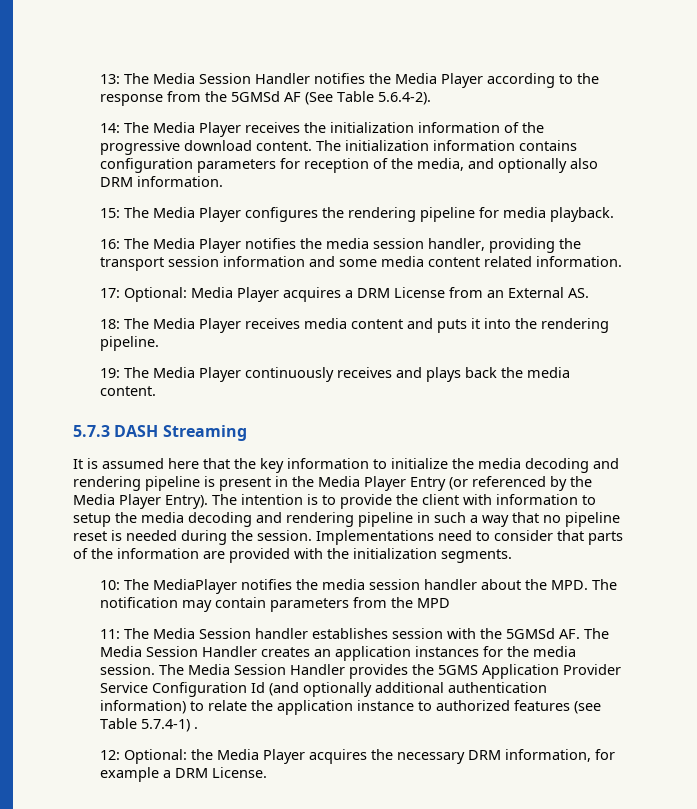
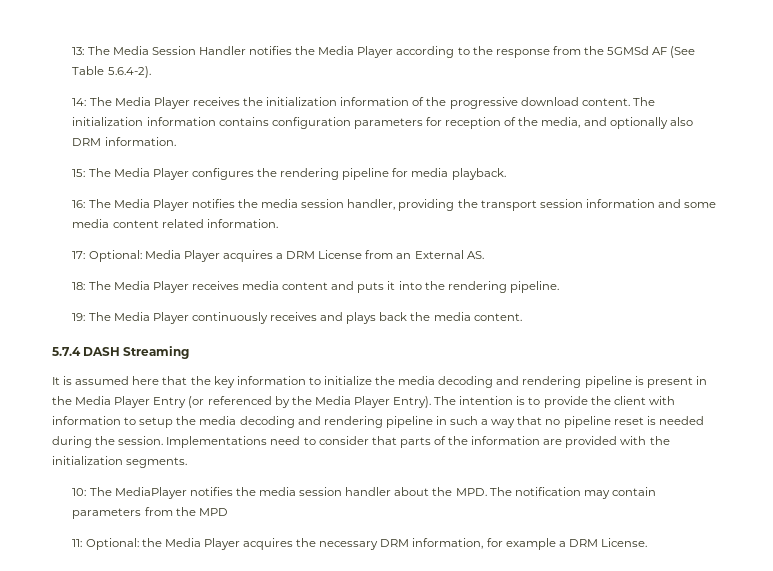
- 5.7.3 DASH Streaming
+ 5.7.4 DASH Streaming
- 11: The Media Session handler establishes session with the 5GMSd AF. The Media Session Handler creates an application instances for the media session. The Media Session Handler provides the 5GMS Application Provider Service Configuration Id (and optionally additional authentication information) to relate the application instance to authorized features (see Table 5.7.4-1) .
- 12: Optional: the Media Player acquires the necessary DRM information, for example a DRM License.
+ 11: Optional: the Media Player acquires the necessary DRM information, for example a DRM License.

